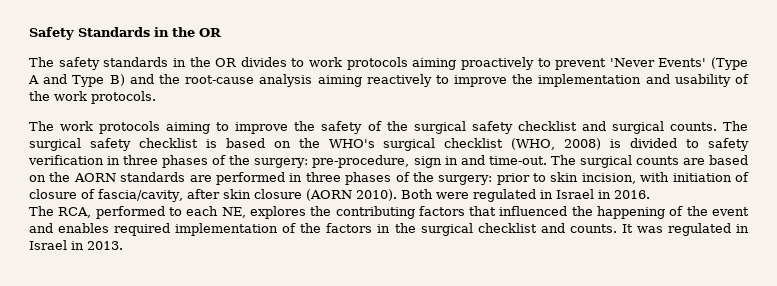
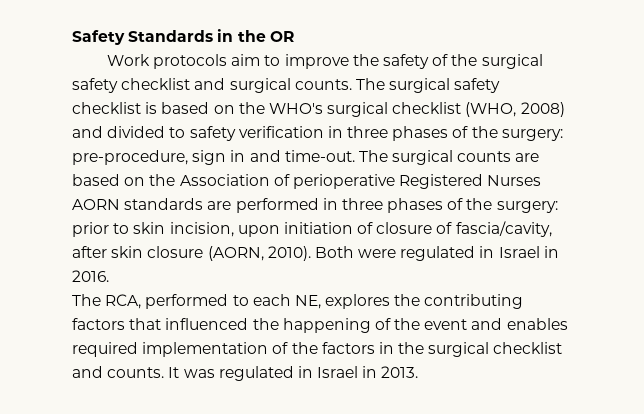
- The safety standards in the OR divides to work protocols aiming proactively to prevent 'Never Events' (Type A and Type B) and the root-cause analysis aiming reactively to improve the implementation and usability of the work protocols.
- The work protocols aiming to improve the safety of the surgical safety checklist and surgical counts.
+ Work protocols aim to improve the safety of the surgical safety checklist and surgical counts.
- The surgical safety checklist is based on the WHO's surgical checklist (WHO, 2008) is divided to safety verification in three phases of the surgery: pre-procedure, sign in and time-out.
+ The surgical safety checklist is based on the WHO's surgical checklist (WHO, 2008) and divided to safety verification in three phases of the surgery: pre-procedure, sign in and time-out.
- The surgical counts are based on the AORN standards are performed in three phases of the surgery: prior to skin incision, with initiation of closure of fascia/cavity, after skin closure (AORN 2010).
+ The surgical counts are based on the Association of perioperative Registered Nurses AORN standards are performed in three phases of the surgery: prior to skin incision, upon initiation of closure of fascia/cavity, after skin closure (AORN, 2010).

